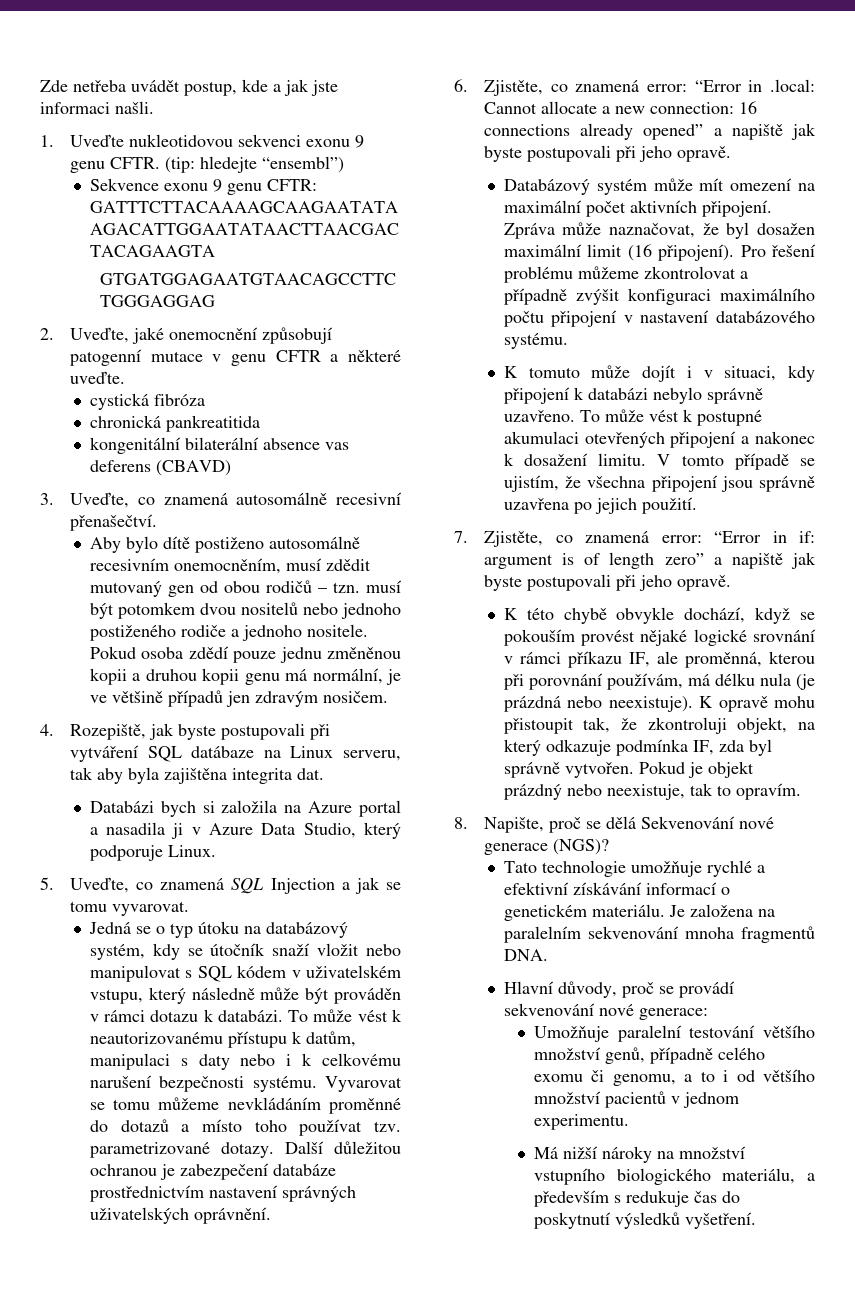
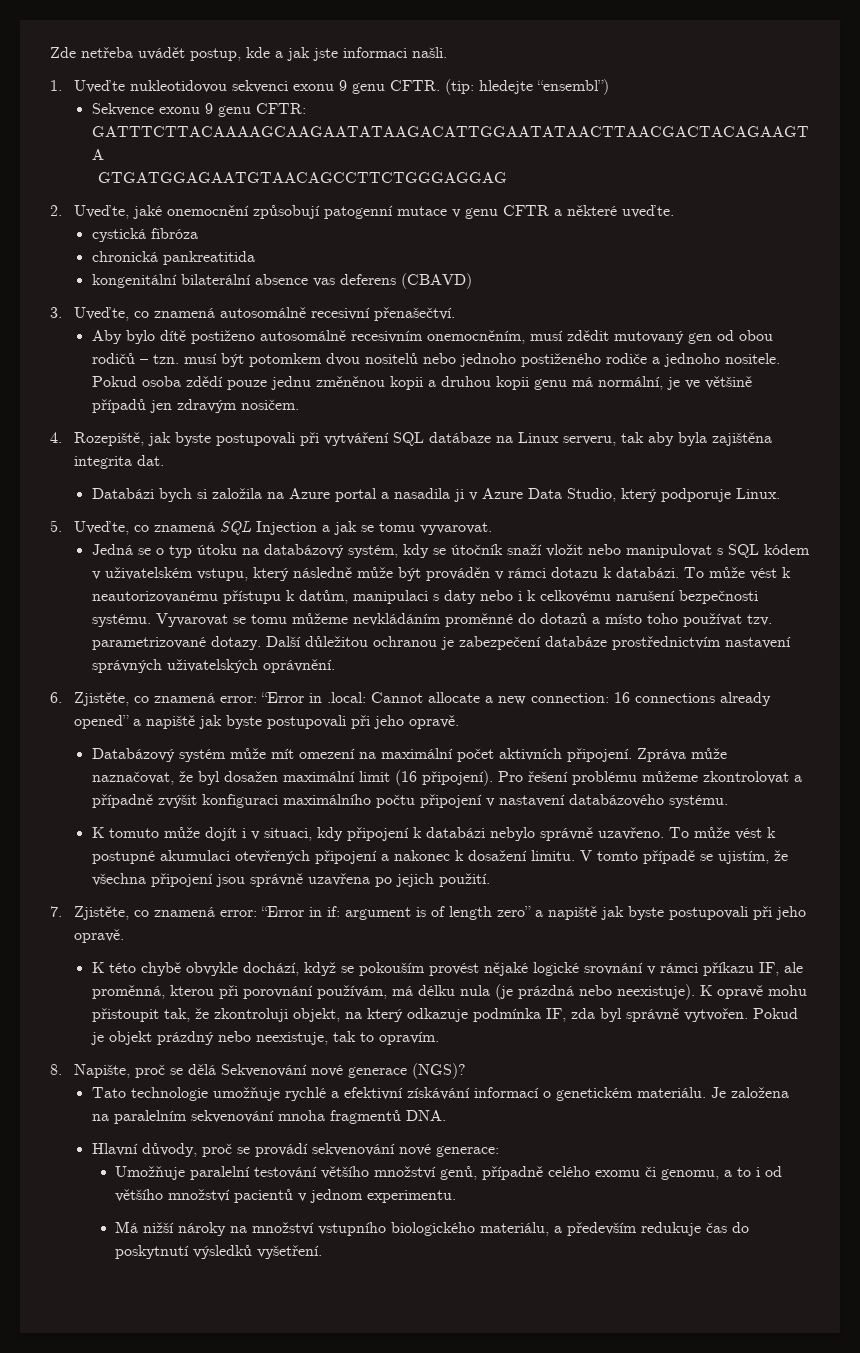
- Má nižší nároky na množství vstupního biologického materiálu, a především s redukuje čas do poskytnutí výsledků vyšetření.
+ Má nižší nároky na množství vstupního biologického materiálu, a především redukuje čas do poskytnutí výsledků vyšetření.

